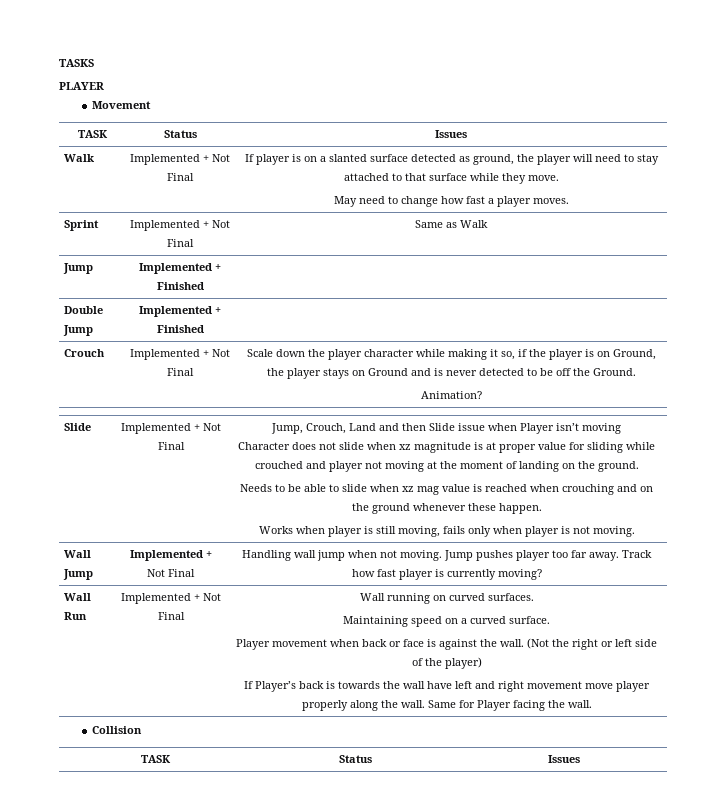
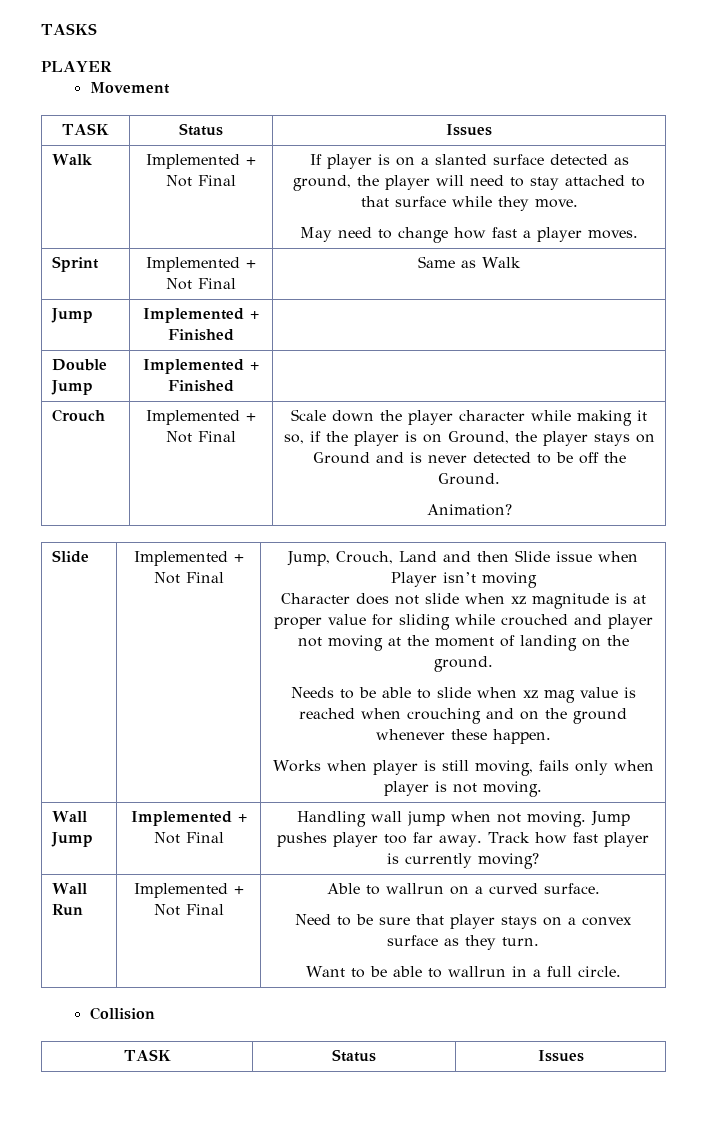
- Wall running on curved surfaces.
- Maintaining speed on a curved surface.
- Player movement when back or face is against the wall. (Not the right or left side of the player)
- If Player’s back is towards the wall have left and right movement move player properly along the wall. Same for Player facing the wall.
+ Able to wallrun on a curved surface.
+ Need to be sure that player stays on a convex surface as they turn.
+ Want to be able to wallrun in a full circle.

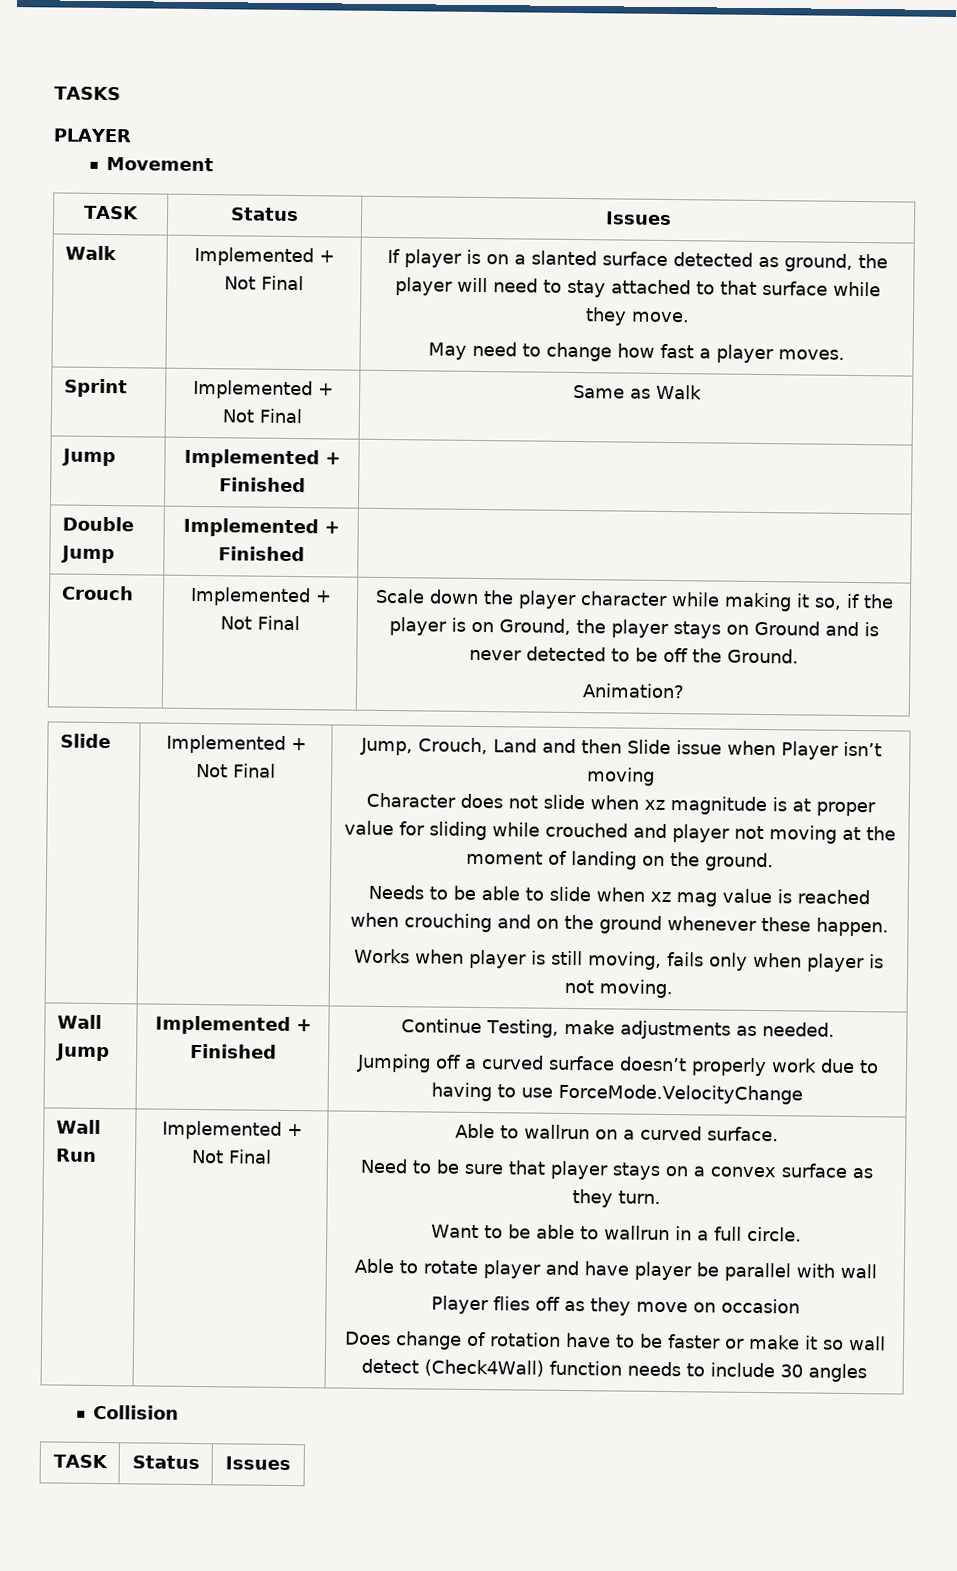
- Wall Jump | Implemented + Not Final | Handling wall jump when not moving. Jump pushes player too far away. Track how fast player is currently moving?
+ Wall Jump | Implemented + Finished | Continue Testing, make adjustments as needed.
+ Jumping off a curved surface doesn’t properly work due to having to use ForceMode.VelocityChange
+ Able to rotate player and have player be parallel with wall
+ Player flies off as they move on occasion
+ Does change of rotation have to be faster or make it so wall detect (Check4Wall) function needs to include 30 angles

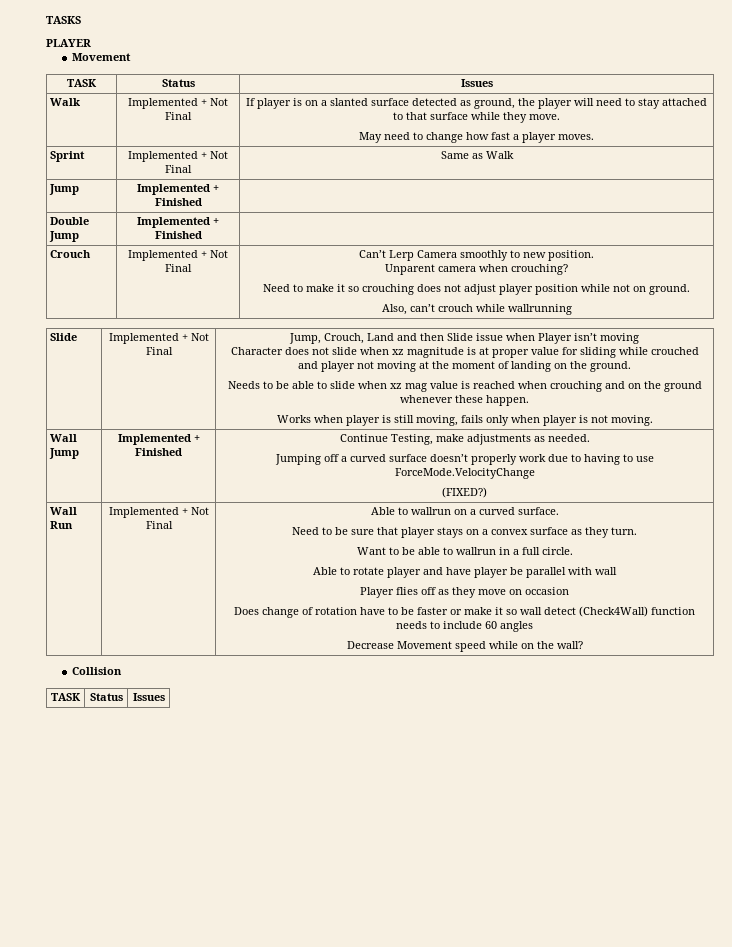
- Crouch | Implemented + Not Final | Scale down the player character while making it so, if the player is on Ground, the player stays on Ground and is never detected to be off the Ground.
- Animation?
+ Crouch | Implemented + Not Final | Can’t Lerp Camera smoothly to new position.
+ Unparent camera when crouching?
+ Need to make it so crouching does not adjust player position while not on ground.
+ Also, can’t crouch while wallrunning
  Wall Jump | Implemented + Finished | Continue Testing, make adjustments as needed.
  Jumping off a curved surface doesn’t properly work due to having to use ForceMode.VelocityChange
+ (FIXED?)
- Does change of rotation have to be faster or make it so wall detect (Check4Wall) function needs to include 30 angles
+ Does change of rotation have to be faster or make it so wall detect (Check4Wall) function needs to include 60 angles
+ Decrease Movement speed while on the wall?

